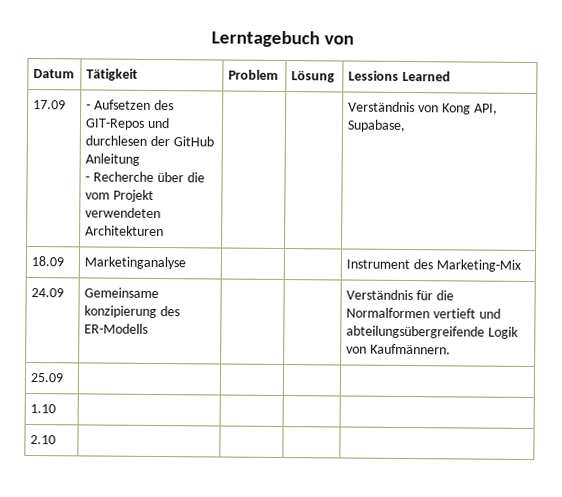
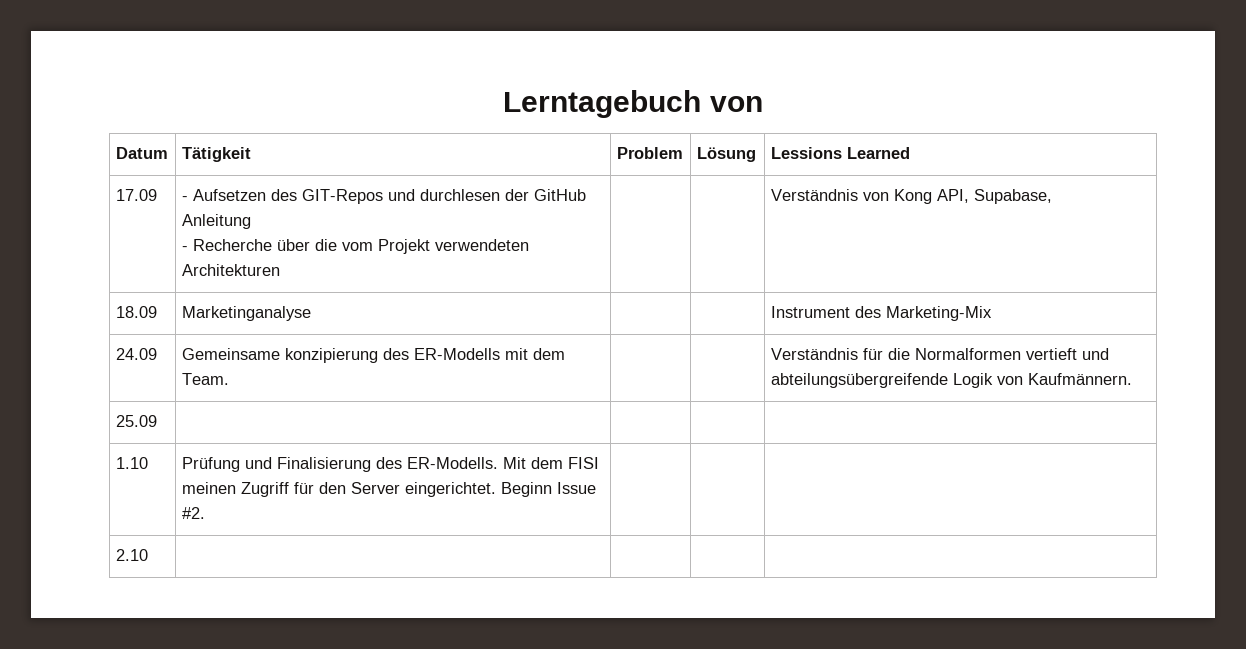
- 24.09 | Gemeinsame konzipierung des ER-Modells | | | Verständnis für die Normalformen vertieft und abteilungsübergreifende Logik von Kaufmännern.
+ 24.09 | Gemeinsame konzipierung des ER-Modells mit dem Team. | | | Verständnis für die Normalformen vertieft und abteilungsübergreifende Logik von Kaufmännern.
- 1.10 | | | |
+ 1.10 | Prüfung und Finalisierung des ER-Modells. Mit dem FISI meinen Zugriff für den Server eingerichtet. Beginn Issue #2. | | |

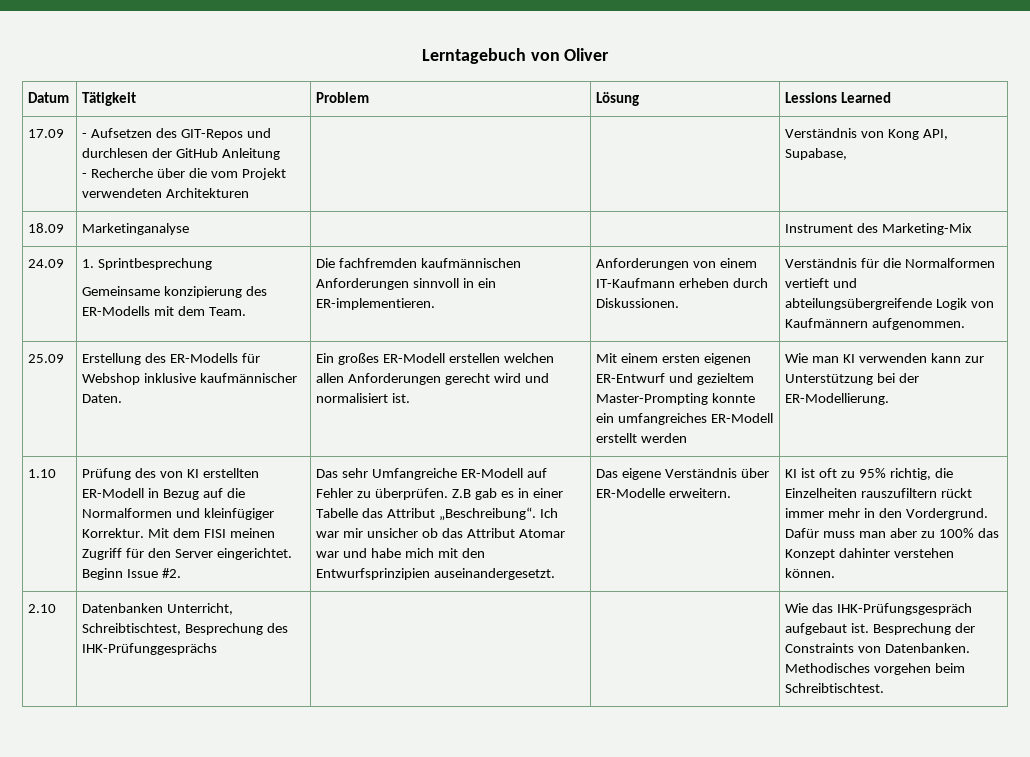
- Lerntagebuch von
+ Lerntagebuch von Oliver
- 24.09 | Gemeinsame konzipierung des ER-Modells mit dem Team. | | | Verständnis für die Normalformen vertieft und abteilungsübergreifende Logik von Kaufmännern.
+ 24.09 | 1. Sprintbesprechung
+ Gemeinsame konzipierung des ER-Modells mit dem Team. | Die fachfremden kaufmännischen Anforderungen sinnvoll in ein ER-implementieren. | Anforderungen von einem IT-Kaufmann erheben durch Diskussionen. | Verständnis für die Normalformen vertieft und abteilungsübergreifende Logik von Kaufmännern aufgenommen.
- 1.10 | Prüfung und Finalisierung des ER-Modells. Mit dem FISI meinen Zugriff für den Server eingerichtet. Beginn Issue #2. | | |
- 2.10 | | | |
+ Erstellung des ER-Modells für Webshop inklusive kaufmännischer Daten. | Ein großes ER-Modell erstellen welchen allen Anforderungen gerecht wird und normalisiert ist. | Mit einem ersten eigenen ER-Entwurf und gezieltem Master-Prompting konnte ein umfangreiches ER-Modell erstellt werden | Wie man KI verwenden kann zur Unterstützung bei der ER-Modellierung.
+ 1.10 | Prüfung des von KI erstellten ER-Modell in Bezug auf die Normalformen und kleinfügiger Korrektur. Mit dem FISI meinen Zugriff für den Server eingerichtet. Beginn Issue #2. | Das sehr Umfangreiche ER-Modell auf Fehler zu überprüfen. Z.B gab es in einer Tabelle das Attribut „Beschreibung“. Ich war mir unsicher ob das Attribut Atomar war und habe mich mit den Entwurfsprinzipien auseinandergesetzt. | Das eigene Verständnis über ER-Modelle erweitern. | KI ist oft zu 95% richtig, die Einzelheiten rauszufiltern rückt immer mehr in den Vordergrund. Dafür muss man aber zu 100% das Konzept dahinter verstehen können.
+ 2.10 | Datenbanken Unterricht, Schreibtischtest, Besprechung des IHK-Prüfunggesprächs | | | Wie das IHK-Prüfungsgespräch aufgebaut ist. Besprechung der Constraints von Datenbanken. Methodisches vorgehen beim Schreibtischtest.

